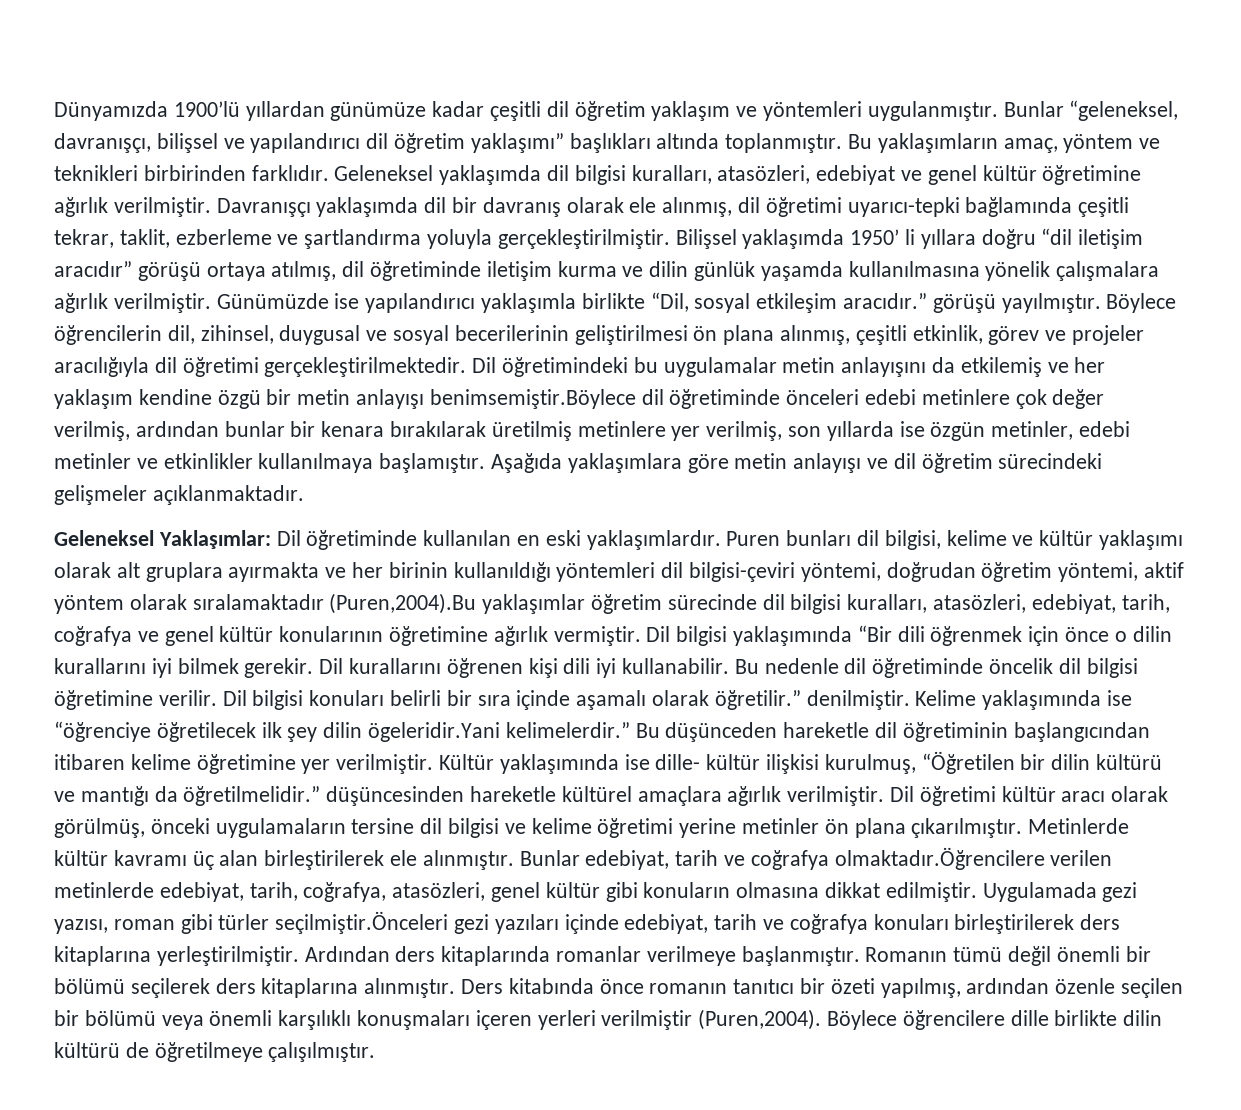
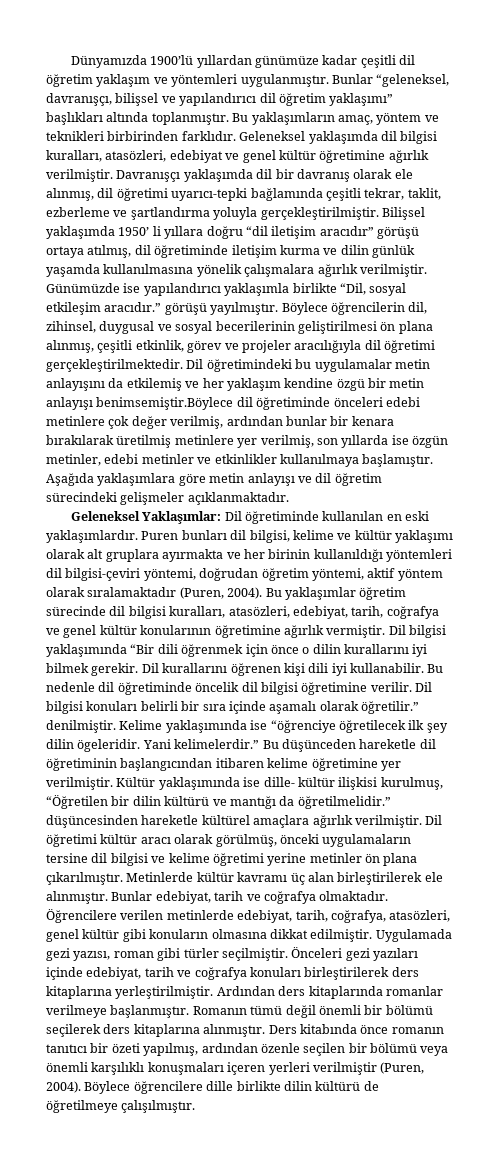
- Puren bunları dil bilgisi, kelime ve kültür yaklaşımı olarak alt gruplara ayırmakta ve her birinin kullanıldığı yöntemleri dil bilgisi-çeviri yöntemi, doğrudan öğretim yöntemi, aktif yöntem olarak sıralamaktadır (Puren,2004).Bu yaklaşımlar öğretim sürecinde dil bilgisi kuralları, atasözleri, edebiyat, tarih, coğrafya ve genel kültür konularının öğretimine ağırlık vermiştir.
+ Puren bunları dil bilgisi, kelime ve kültür yaklaşımı olarak alt gruplara ayırmakta ve her birinin kullanıldığı yöntemleri dil bilgisi-çeviri yöntemi, doğrudan öğretim yöntemi, aktif yöntem olarak sıralamaktadır (Puren, 2004). Bu yaklaşımlar öğretim sürecinde dil bilgisi kuralları, atasözleri, edebiyat, tarih, coğrafya ve genel kültür konularının öğretimine ağırlık vermiştir.
- Kelime yaklaşımında ise “öğrenciye öğretilecek ilk şey dilin ögeleridir.Yani kelimelerdir.”
+ Kelime yaklaşımında ise “öğrenciye öğretilecek ilk şey dilin ögeleridir. Yani kelimelerdir.”
- Bunlar edebiyat, tarih ve coğrafya olmaktadır.Öğrencilere verilen metinlerde edebiyat, tarih, coğrafya, atasözleri, genel kültür gibi konuların olmasına dikkat edilmiştir.
+ Bunlar edebiyat, tarih ve coğrafya olmaktadır. Öğrencilere verilen metinlerde edebiyat, tarih, coğrafya, atasözleri, genel kültür gibi konuların olmasına dikkat edilmiştir.
- Uygulamada gezi yazısı, roman gibi türler seçilmiştir.Önceleri gezi yazıları içinde edebiyat, tarih ve coğrafya konuları birleştirilerek ders kitaplarına yerleştirilmiştir.
+ Uygulamada gezi yazısı, roman gibi türler seçilmiştir. Önceleri gezi yazıları içinde edebiyat, tarih ve coğrafya konuları birleştirilerek ders kitaplarına yerleştirilmiştir.
- Ders kitabında önce romanın tanıtıcı bir özeti yapılmış, ardından özenle seçilen bir bölümü veya önemli karşılıklı konuşmaları içeren yerleri verilmiştir (Puren,2004).
+ Ders kitabında önce romanın tanıtıcı bir özeti yapılmış, ardından özenle seçilen bir bölümü veya önemli karşılıklı konuşmaları içeren yerleri verilmiştir (Puren, 2004).

